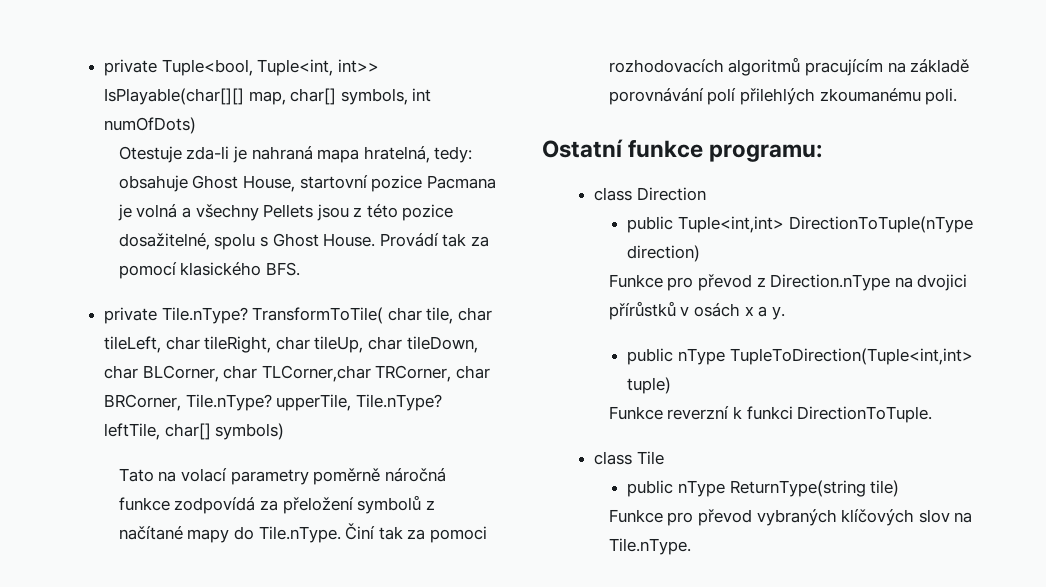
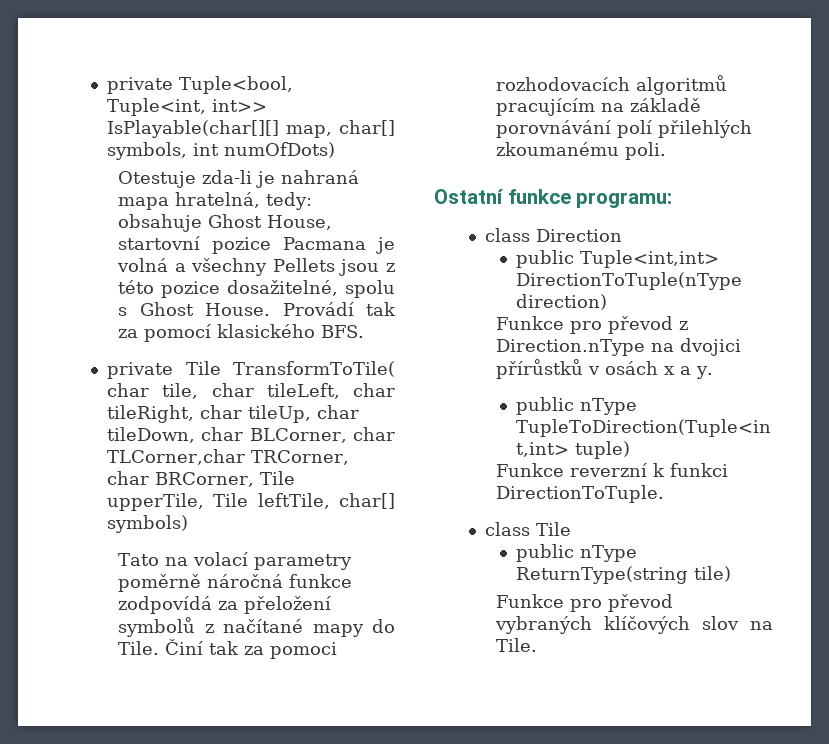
- private Tile.nType? TransformToTile( char tile, char tileLeft, char tileRight, char tileUp, char tileDown, char BLCorner, char TLCorner,char TRCorner, char BRCorner, Tile.nType? upperTile, Tile.nType? leftTile, char[] symbols)
+ private Tile TransformToTile( char tile, char tileLeft, char tileRight, char tileUp, char tileDown, char BLCorner, char TLCorner,char TRCorner, char BRCorner, Tile upperTile, Tile leftTile, char[] symbols)
- Tato na volací parametry poměrně náročná funkce zodpovídá za přeložení symbolů z načítané mapy do Tile.nType. Činí tak za pomoci rozhodovacích algoritmů pracujícím na základě porovnávání polí přilehlých zkoumanému poli.
+ Tato na volací parametry poměrně náročná funkce zodpovídá za přeložení symbolů z načítané mapy do Tile. Činí tak za pomoci rozhodovacích algoritmů pracujícím na základě porovnávání polí přilehlých zkoumanému poli.
- Funkce pro převod vybraných klíčových slov na Tile.nType.
+ Funkce pro převod vybraných klíčových slov na Tile.

